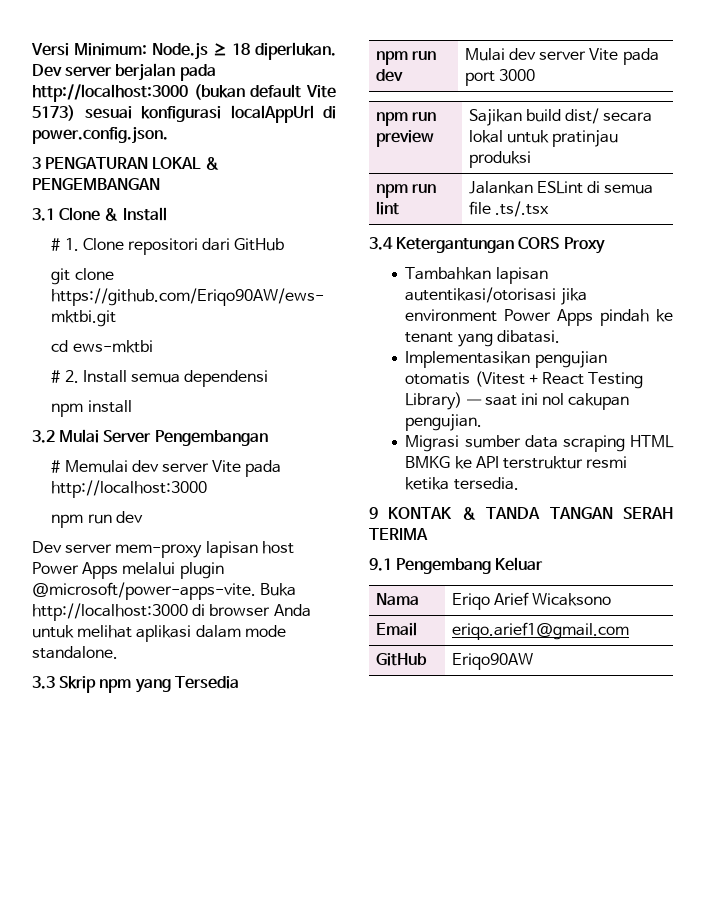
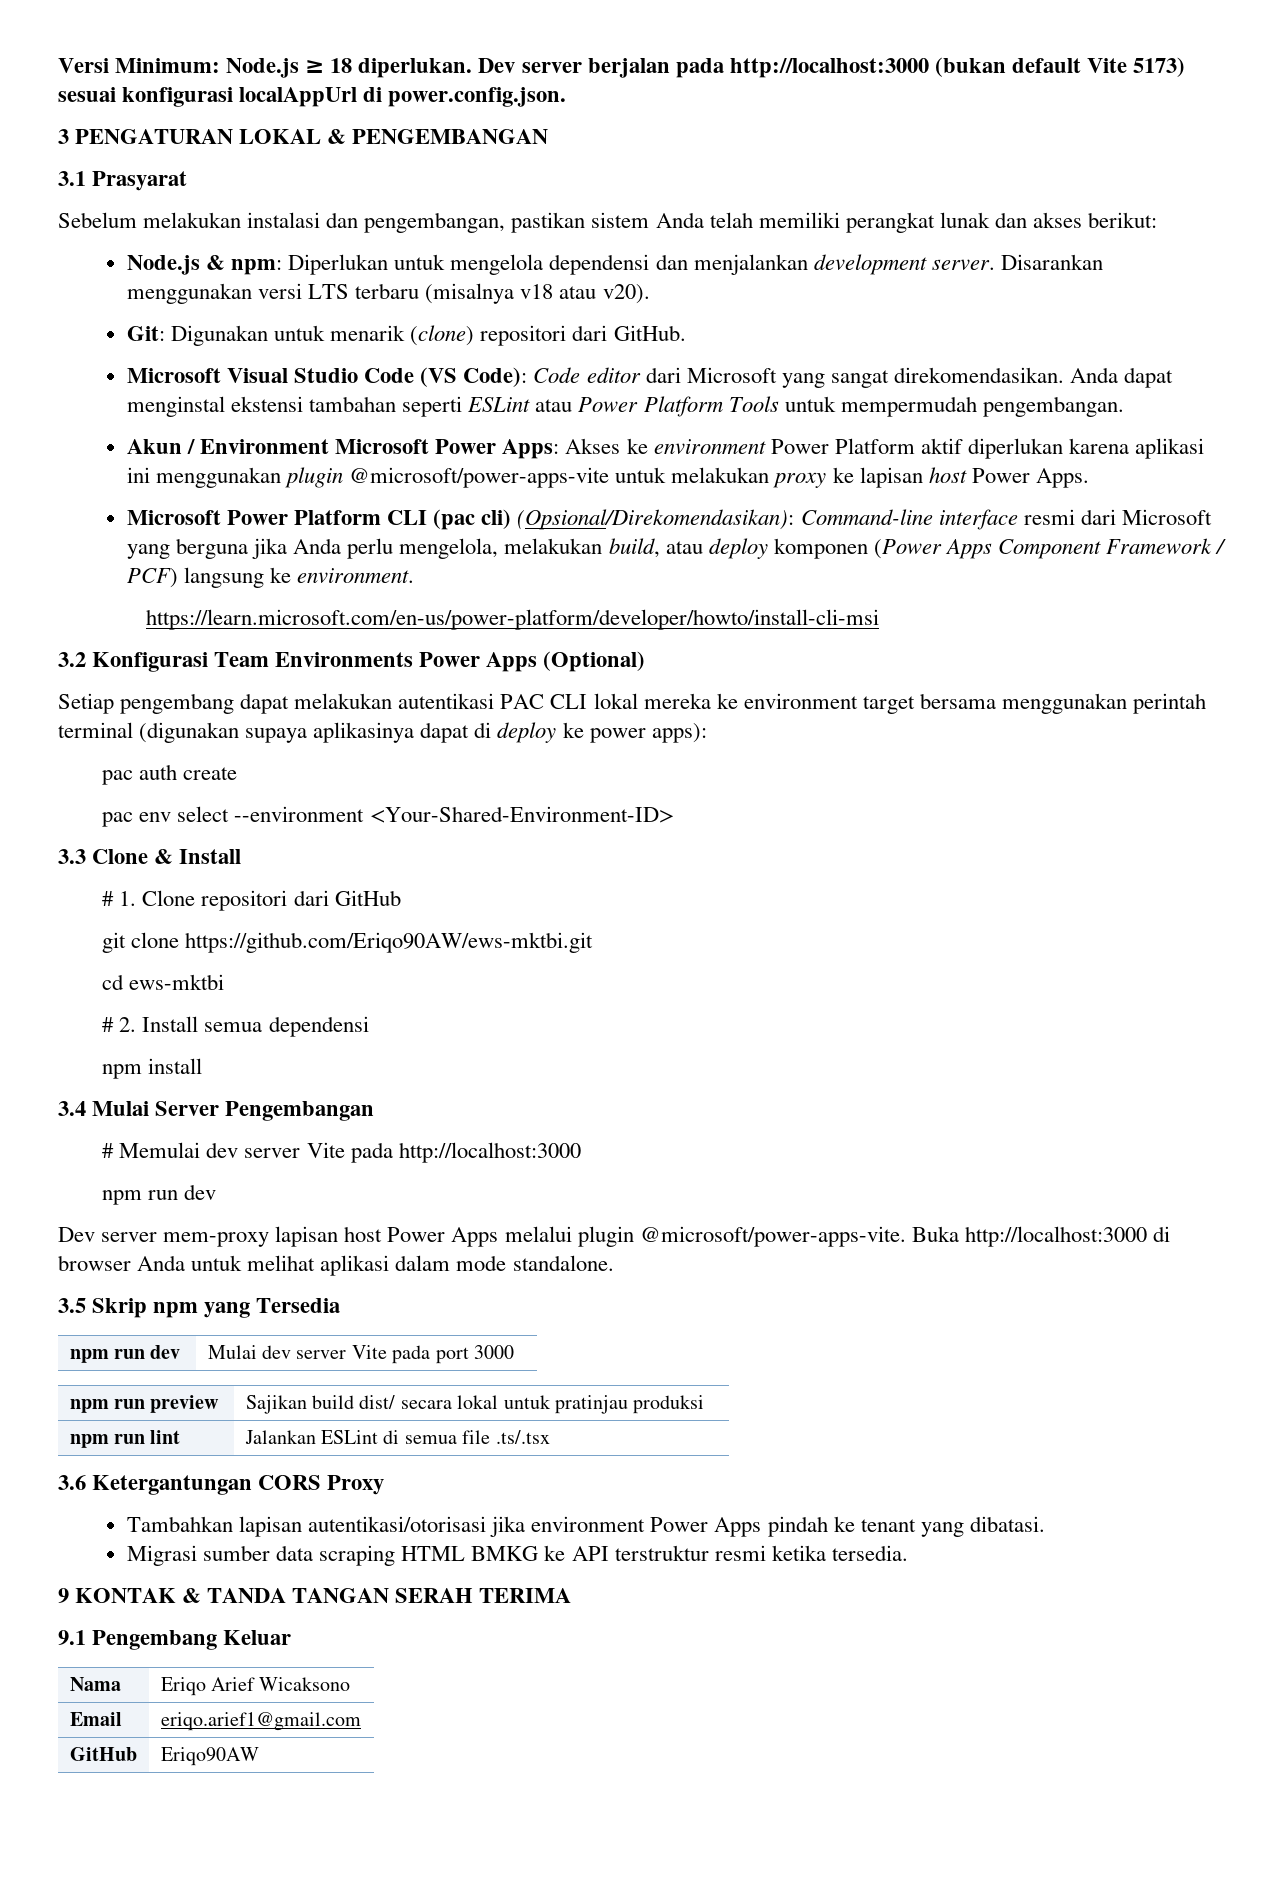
- 3.1 Clone & Install
+ 3.1 Prasyarat
+ Sebelum melakukan instalasi dan pengembangan, pastikan sistem Anda telah memiliki perangkat lunak dan akses berikut:
+ Node.js & npm: Diperlukan untuk mengelola dependensi dan menjalankan development server. Disarankan menggunakan versi LTS terbaru (misalnya v18 atau v20).
+ Git: Digunakan untuk menarik (clone) repositori dari GitHub.
+ Microsoft Visual Studio Code (VS Code): Code editor dari Microsoft yang sangat direkomendasikan. Anda dapat menginstal ekstensi tambahan seperti ESLint atau Power Platform Tools untuk mempermudah pengembangan.
+ Akun / Environment Microsoft Power Apps: Akses ke environment Power Platform aktif diperlukan karena aplikasi ini menggunakan plugin @microsoft/power-apps-vite untuk melakukan proxy ke lapisan host Power Apps.
+ Microsoft Power Platform CLI (pac cli) (Opsional/Direkomendasikan): Command-line interface resmi dari Microsoft yang berguna jika Anda perlu mengelola, melakukan build, atau deploy komponen (Power Apps Component Framework / PCF) langsung ke environment.
+ https://learn.microsoft.com/en-us/power-platform/developer/howto/install-cli-msi
+ 3.2 Konfigurasi Team Environments Power Apps (Optional)
+ Setiap pengembang dapat melakukan autentikasi PAC CLI lokal mereka ke environment target bersama menggunakan perintah terminal (digunakan supaya aplikasinya dapat di deploy ke power apps):
+ pac auth create
+ pac env select --environment <Your-Shared-Environment-ID>
+ 3.3 Clone & Install
- 3.2 Mulai Server Pengembangan
+ 3.4 Mulai Server Pengembangan
- 3.3 Skrip npm yang Tersedia
+ 3.5 Skrip npm yang Tersedia
- 3.4 Ketergantungan CORS Proxy
+ 3.6 Ketergantungan CORS Proxy
- Implementasikan pengujian otomatis (Vitest + React Testing Library) — saat ini nol cakupan pengujian.

